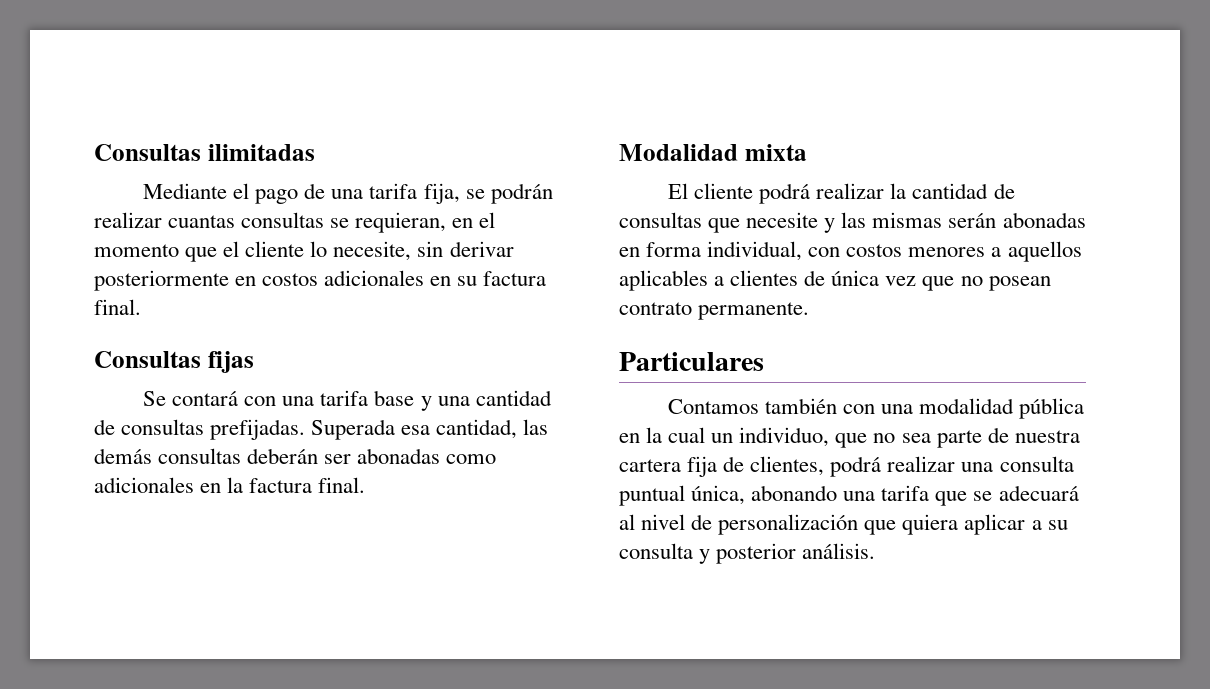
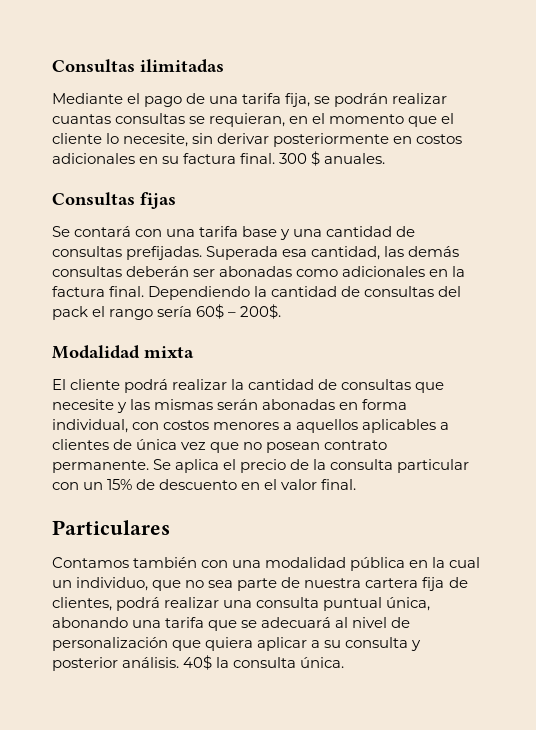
+ 300 $ anuales.
+ Dependiendo la cantidad de consultas del pack el rango sería 60$ – 200$.
+ Se aplica el precio de la consulta particular con un 15% de descuento en el valor final.
+ 40$ la consulta única.

